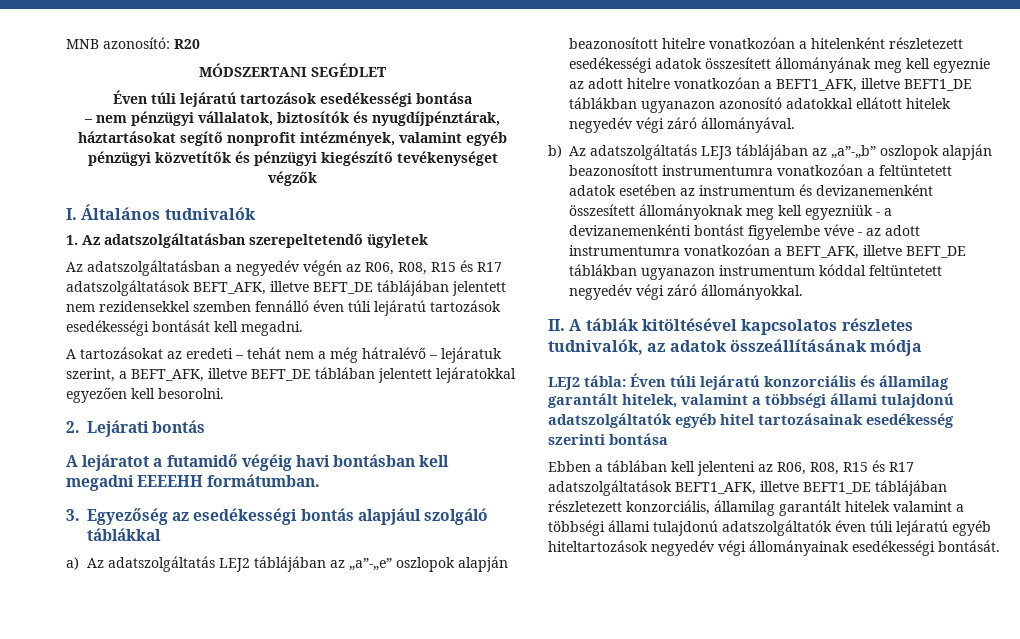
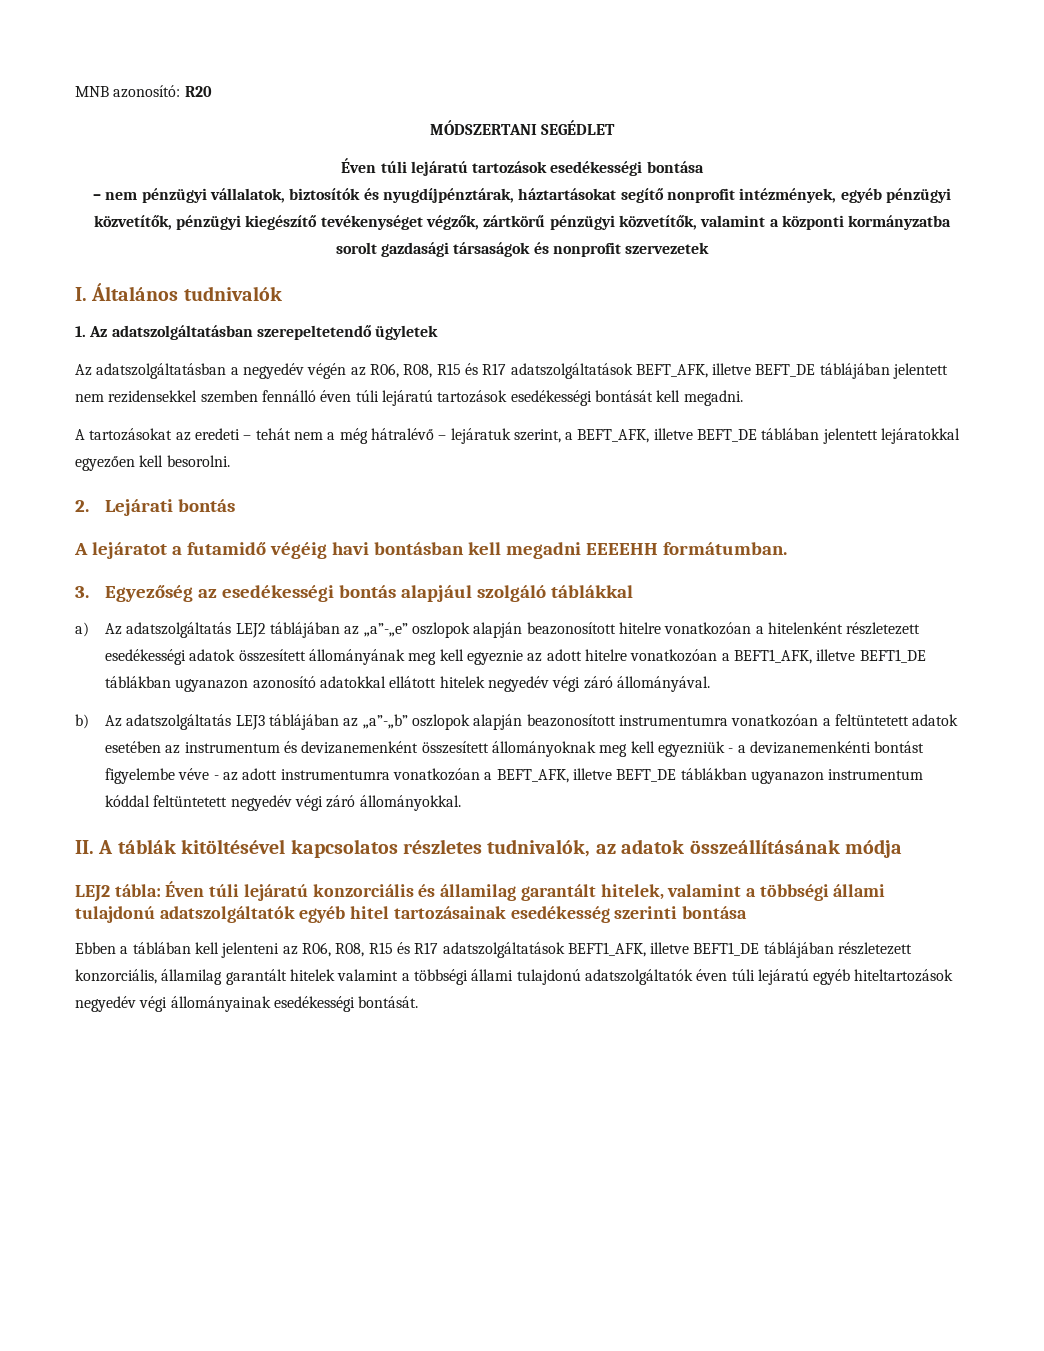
- – nem pénzügyi vállalatok, biztosítók és nyugdíjpénztárak, háztartásokat segítő nonprofit intézmények, valamint egyéb pénzügyi közvetítők és pénzügyi kiegészítő tevékenységet végzők
+ – nem pénzügyi vállalatok, biztosítók és nyugdíjpénztárak, háztartásokat segítő nonprofit intézmények, egyéb pénzügyi közvetítők, pénzügyi kiegészítő tevékenységet végzők, zártkörű pénzügyi közvetítők, valamint a központi kormányzatba sorolt gazdasági társaságok és nonprofit szervezetek

